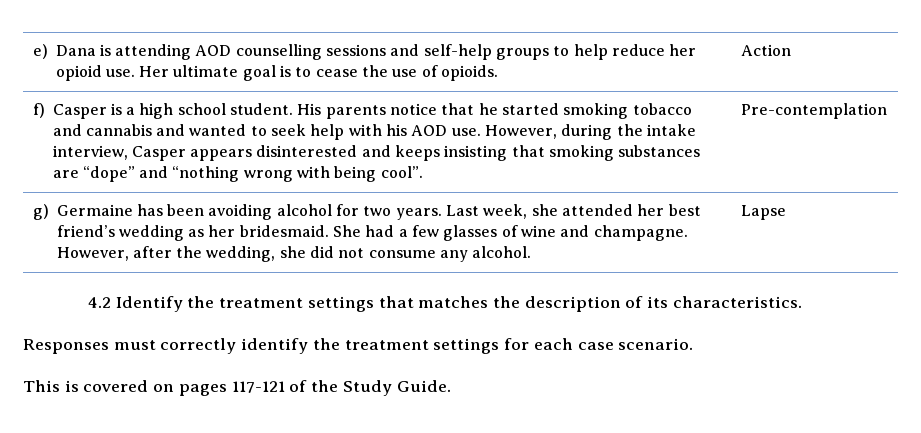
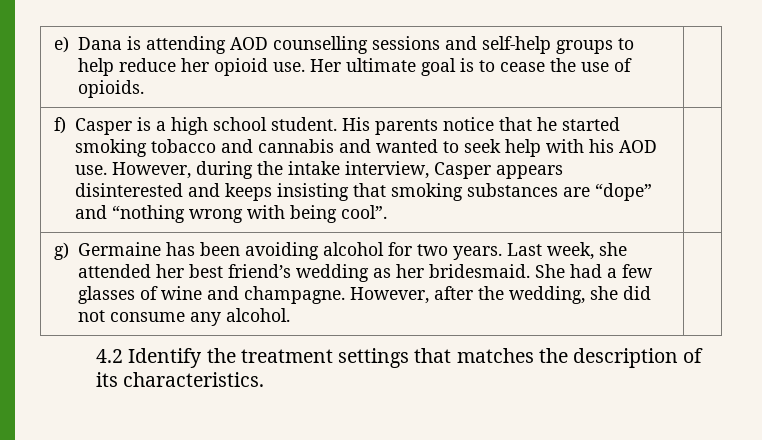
- e) Dana is attending AOD counselling sessions and self-help groups to help reduce her opioid use. Her ultimate goal is to cease the use of opioids. | Action
+ e) Dana is attending AOD counselling sessions and self-help groups to help reduce her opioid use. Her ultimate goal is to cease the use of opioids. |
- Pre-contemplation
- g) Germaine has been avoiding alcohol for two years. Last week, she attended her best friend’s wedding as her bridesmaid. She had a few glasses of wine and champagne. However, after the wedding, she did not consume any alcohol. | Lapse
+ g) Germaine has been avoiding alcohol for two years. Last week, she attended her best friend’s wedding as her bridesmaid. She had a few glasses of wine and champagne. However, after the wedding, she did not consume any alcohol. |
- Responses must correctly identify the treatment settings for each case scenario.
- This is covered on pages 117-121 of the Study Guide.

